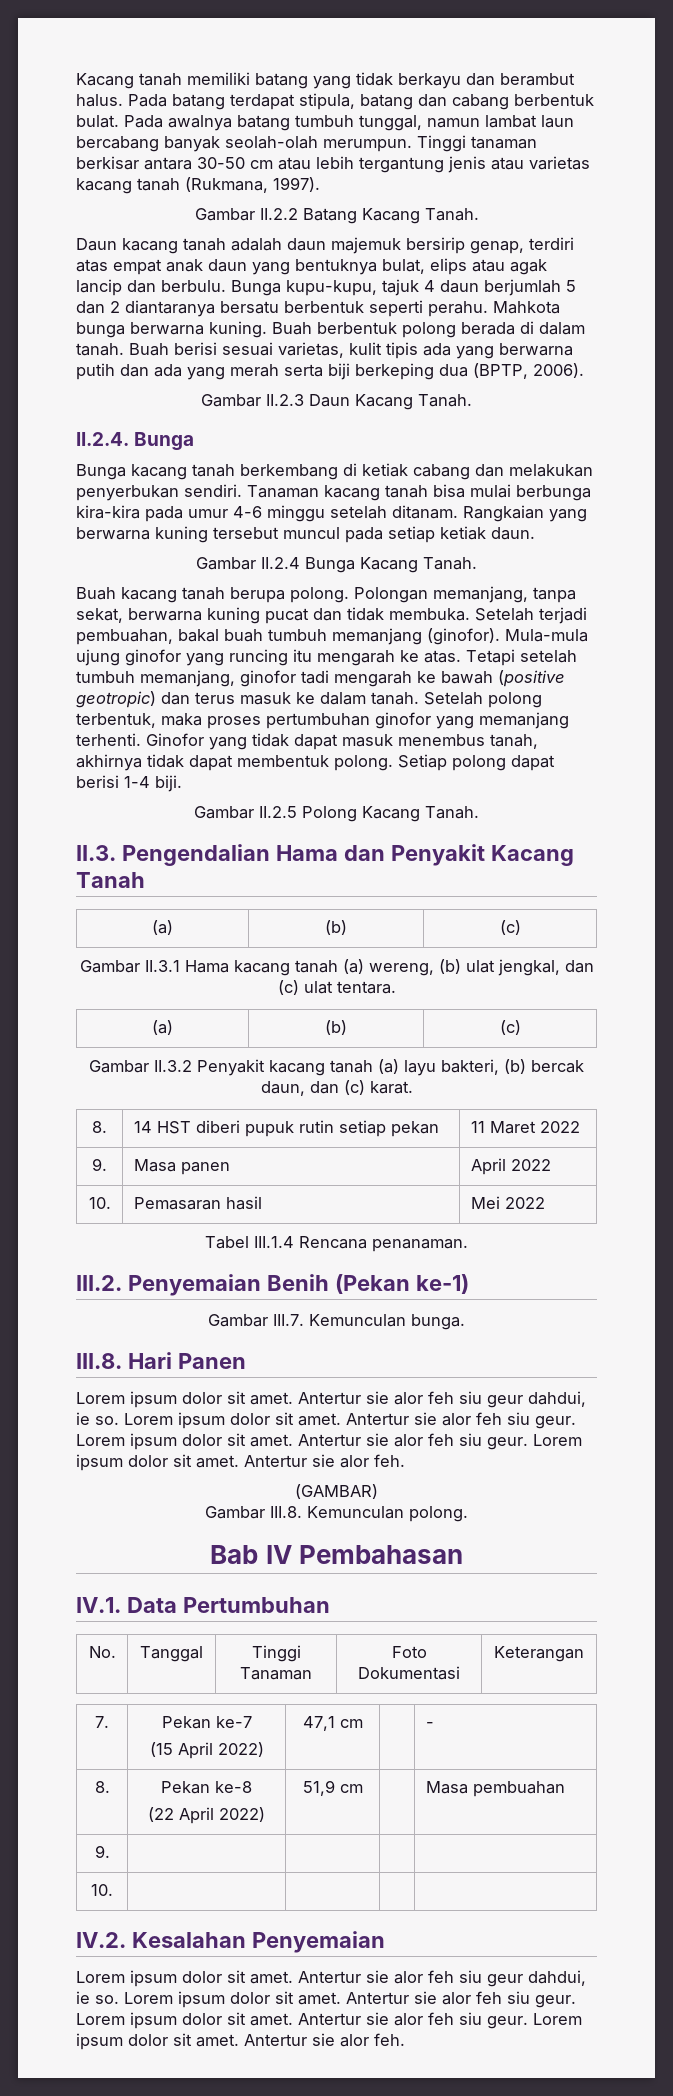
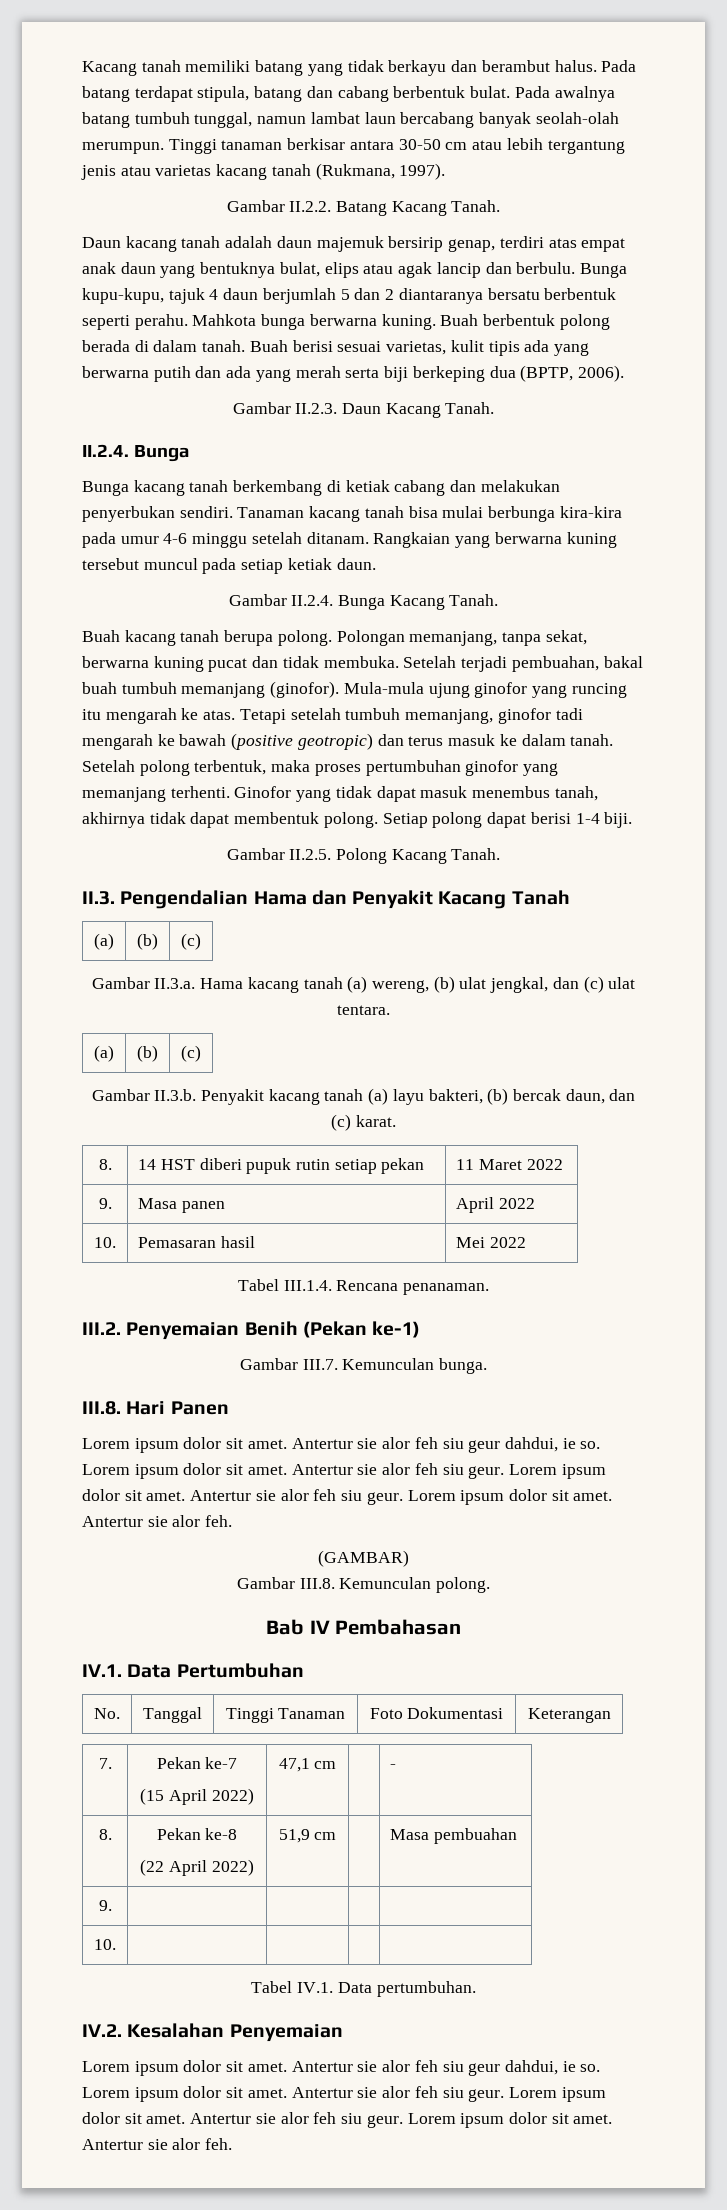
- Gambar II.2.2 Batang Kacang Tanah.
+ Gambar II.2.2. Batang Kacang Tanah.
- Gambar II.2.3 Daun Kacang Tanah.
+ Gambar II.2.3. Daun Kacang Tanah.
- Gambar II.2.4 Bunga Kacang Tanah.
+ Gambar II.2.4. Bunga Kacang Tanah.
- Gambar II.2.5 Polong Kacang Tanah.
+ Gambar II.2.5. Polong Kacang Tanah.
- Gambar II.3.1 Hama kacang tanah (a) wereng, (b) ulat jengkal, dan (c) ulat tentara.
+ Gambar II.3.a. Hama kacang tanah (a) wereng, (b) ulat jengkal, dan (c) ulat tentara.
- Gambar II.3.2 Penyakit kacang tanah (a) layu bakteri, (b) bercak daun, dan (c) karat.
+ Gambar II.3.b. Penyakit kacang tanah (a) layu bakteri, (b) bercak daun, dan (c) karat.
- Tabel III.1.4 Rencana penanaman.
+ Tabel III.1.4. Rencana penanaman.
+ Tabel IV.1. Data pertumbuhan.

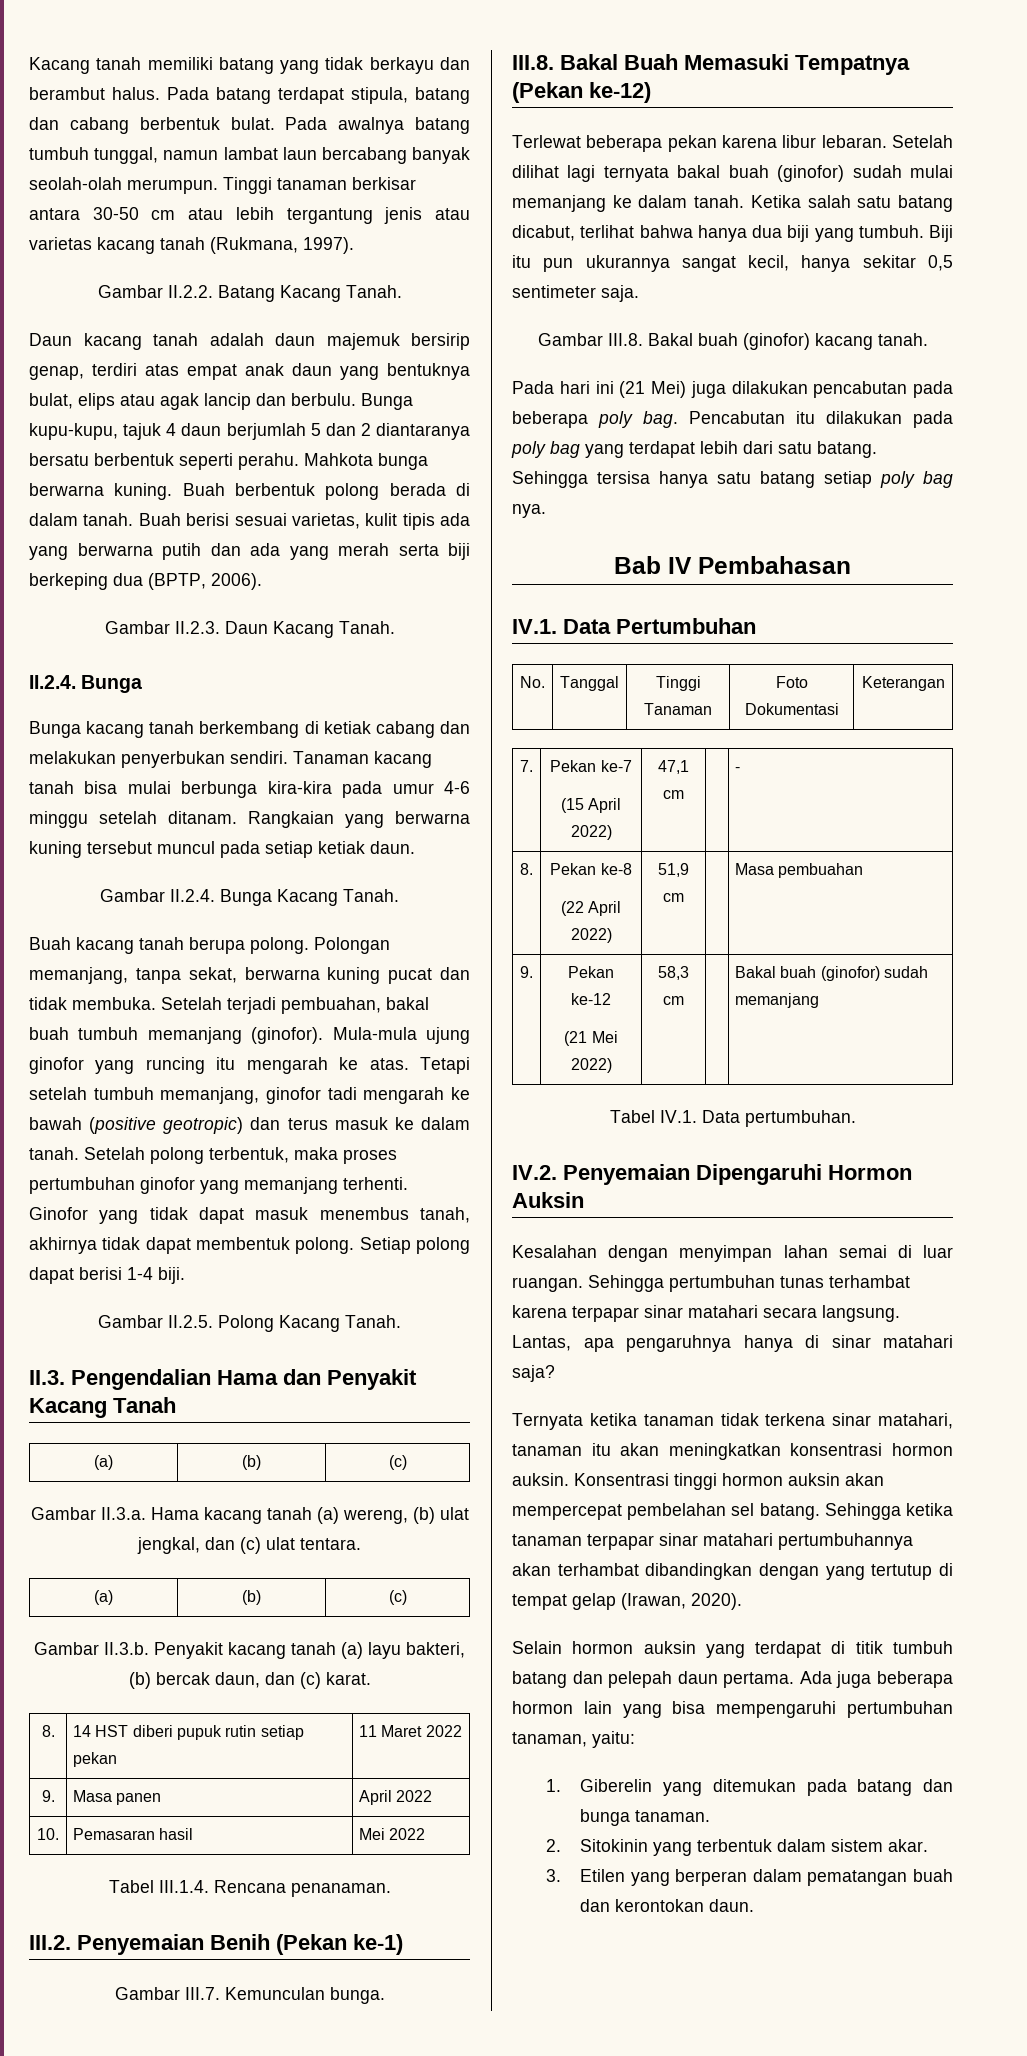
- III.8. Hari Panen
- Lorem ipsum dolor sit amet. Antertur sie alor feh siu geur dahdui, ie so. Lorem ipsum dolor sit amet. Antertur sie alor feh siu geur. Lorem ipsum dolor sit amet. Antertur sie alor feh siu geur. Lorem ipsum dolor sit amet. Antertur sie alor feh.
- (GAMBAR)
- Gambar III.8. Kemunculan polong.
+ III.8. Bakal Buah Memasuki Tempatnya (Pekan ke-12)
+ Terlewat beberapa pekan karena libur lebaran. Setelah dilihat lagi ternyata bakal buah (ginofor) sudah mulai memanjang ke dalam tanah. Ketika salah satu batang dicabut, terlihat bahwa hanya dua biji yang tumbuh. Biji itu pun ukurannya sangat kecil, hanya sekitar 0,5 sentimeter saja.
+ Gambar III.8. Bakal buah (ginofor) kacang tanah.
+ Pada hari ini (21 Mei) juga dilakukan pencabutan pada beberapa poly bag. Pencabutan itu dilakukan pada poly bag yang terdapat lebih dari satu batang. Sehingga tersisa hanya satu batang setiap poly bag nya.
- 9. | | | |
- 10. | | | |
+ 9. | Pekan ke-12
+ (21 Mei 2022) | 58,3 cm | | Bakal buah (ginofor) sudah memanjang
- IV.2. Kesalahan Penyemaian
- Lorem ipsum dolor sit amet. Antertur sie alor feh siu geur dahdui, ie so. Lorem ipsum dolor sit amet. Antertur sie alor feh siu geur. Lorem ipsum dolor sit amet. Antertur sie alor feh siu geur. Lorem ipsum dolor sit amet. Antertur sie alor feh.
+ IV.2. Penyemaian Dipengaruhi Hormon Auksin
+ Kesalahan dengan menyimpan lahan semai di luar ruangan. Sehingga pertumbuhan tunas terhambat karena terpapar sinar matahari secara langsung. Lantas, apa pengaruhnya hanya di sinar matahari saja?
+ Ternyata ketika tanaman tidak terkena sinar matahari, tanaman itu akan meningkatkan konsentrasi hormon auksin. Konsentrasi tinggi hormon auksin akan mempercepat pembelahan sel batang. Sehingga ketika tanaman terpapar sinar matahari pertumbuhannya akan terhambat dibandingkan dengan yang tertutup di tempat gelap (Irawan, 2020).
+ Selain hormon auksin yang terdapat di titik tumbuh batang dan pelepah daun pertama. Ada juga beberapa hormon lain yang bisa mempengaruhi pertumbuhan tanaman, yaitu:
+ 1. Giberelin yang ditemukan pada batang dan bunga tanaman.
+ 2. Sitokinin yang terbentuk dalam sistem akar.
+ 3. Etilen yang berperan dalam pematangan buah dan kerontokan daun.

